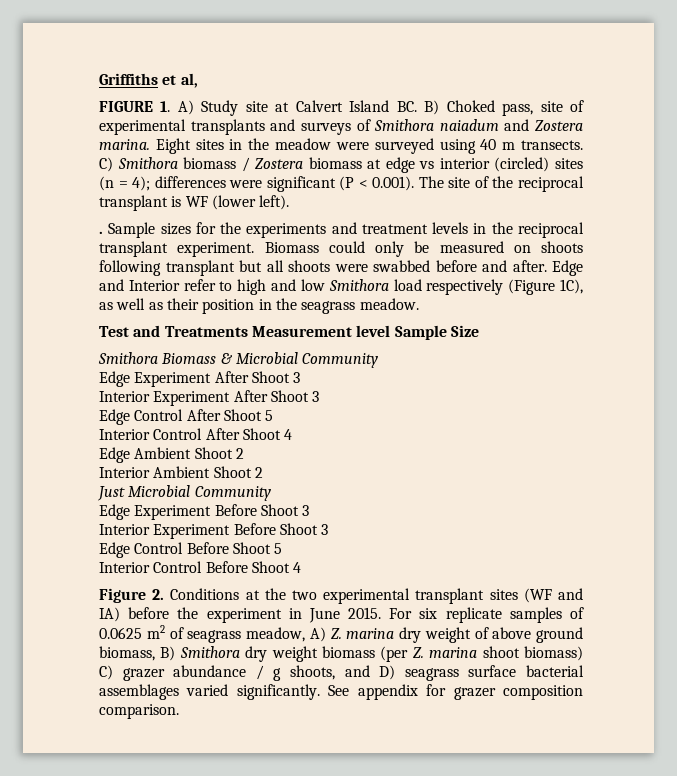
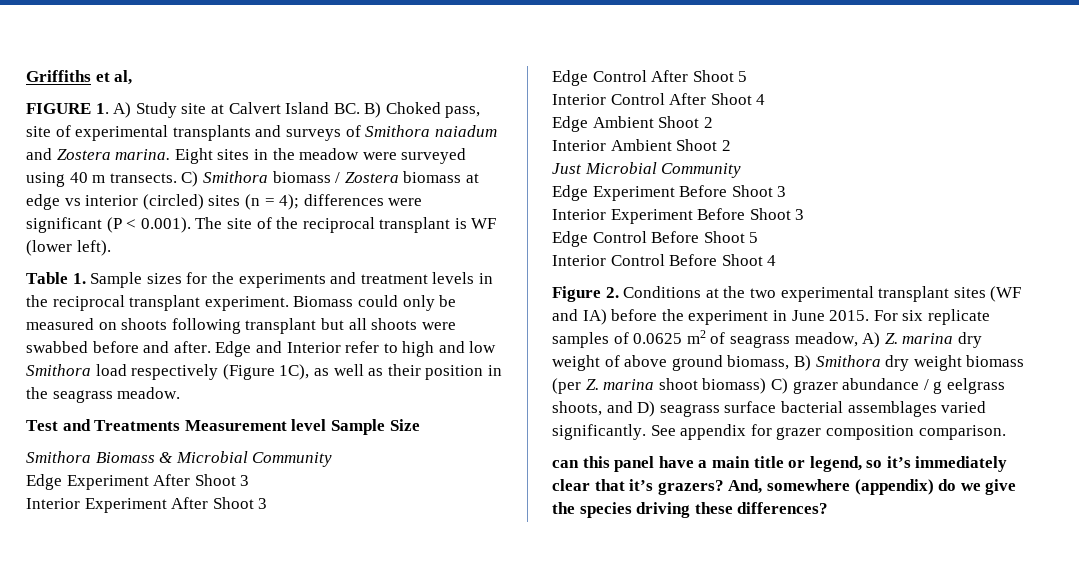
- . Sample sizes for the experiments and treatment levels in the reciprocal transplant experiment.
+ Table 1. Sample sizes for the experiments and treatment levels in the reciprocal transplant experiment.
- For six replicate samples of 0.0625 m2 of seagrass meadow, A) Z. marina dry weight of above ground biomass, B) Smithora dry weight biomass (per Z. marina shoot biomass) C) grazer abundance / g shoots, and D) seagrass surface bacterial assemblages varied significantly.
+ For six replicate samples of 0.0625 m2 of seagrass meadow, A) Z. marina dry weight of above ground biomass, B) Smithora dry weight biomass (per Z. marina shoot biomass) C) grazer abundance / g eelgrass shoots, and D) seagrass surface bacterial assemblages varied significantly.
+ can this panel have a main title or legend, so it’s immediately clear that it’s grazers? And, somewhere (appendix) do we give the species driving these differences?

